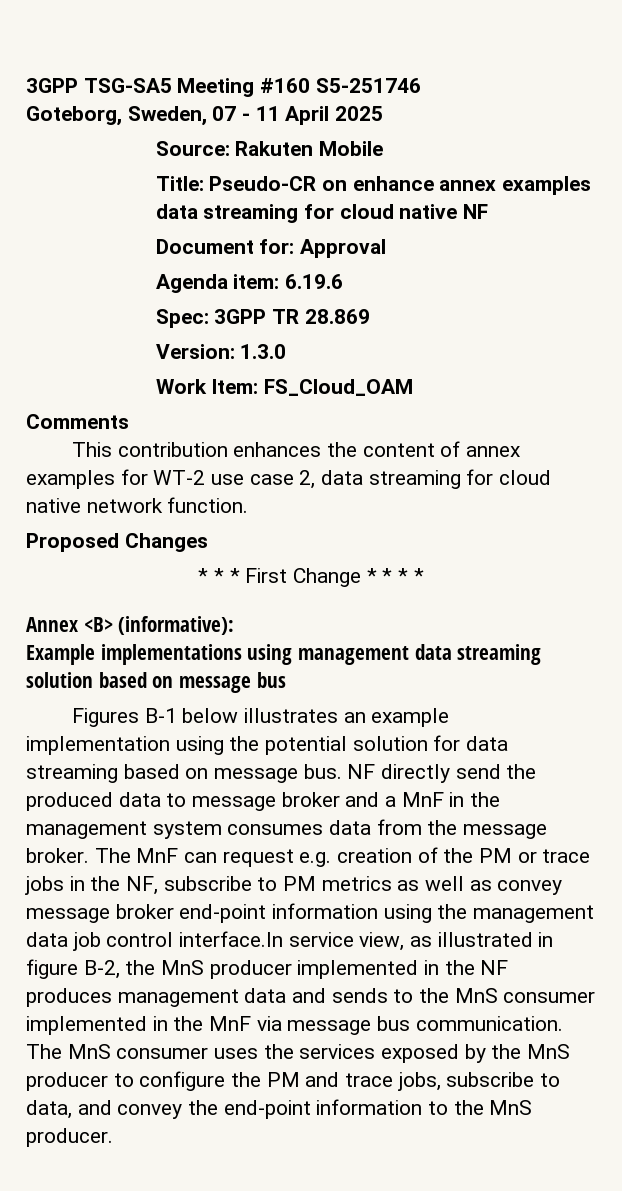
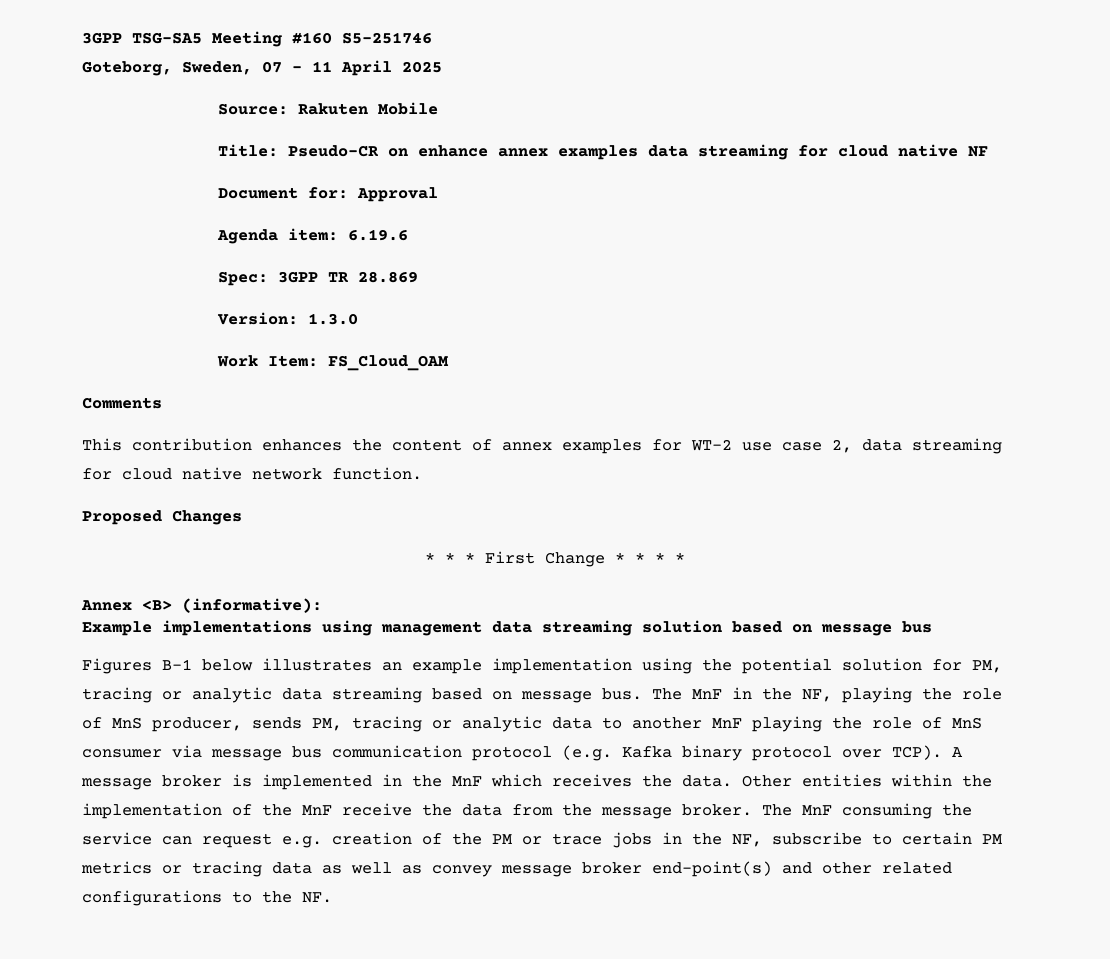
- Figures B-1 below illustrates an example implementation using the potential solution for data streaming based on message bus.
+ Figures B-1 below illustrates an example implementation using the potential solution for PM, tracing or analytic data streaming based on message bus.
- NF directly send the produced data to message broker and a MnF in the management system consumes data from the message broker.
+ The MnF in the NF, playing the role of MnS producer, sends PM, tracing or analytic data to another MnF playing the role of MnS consumer via message bus communication protocol (e.g. Kafka binary protocol over TCP). A message broker is implemented in the MnF which receives the data. Other entities within the implementation of the MnF receive the data from the message broker.
- The MnF can request e.g. creation of the PM or trace jobs in the NF, subscribe to PM metrics as well as convey message broker end-point information using the management data job control interface.In service view, as illustrated in figure B-2, the MnS producer implemented in the NF produces management data and sends to the MnS consumer implemented in the MnF via message bus communication. The MnS consumer uses the services exposed by the MnS producer to configure the PM and trace jobs, subscribe to data, and convey the end-point information to the MnS producer.
+ The MnF consuming the service can request e.g. creation of the PM or trace jobs in the NF, subscribe to certain PM metrics or tracing data as well as convey message broker end-point(s) and other related configurations to the NF.

